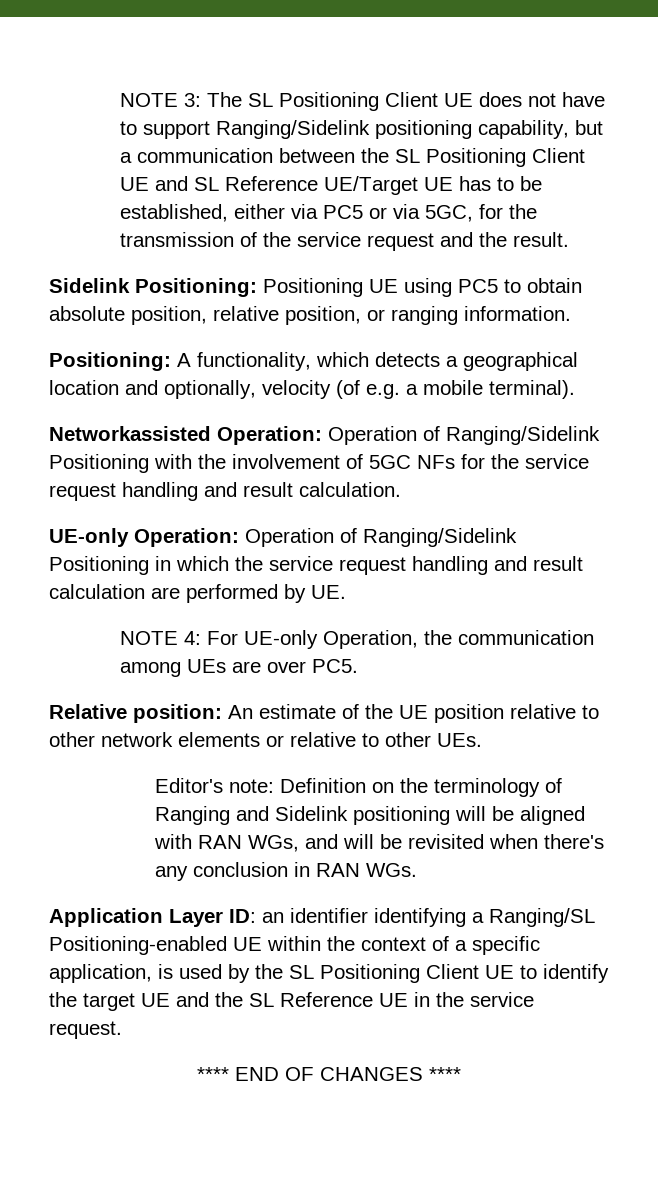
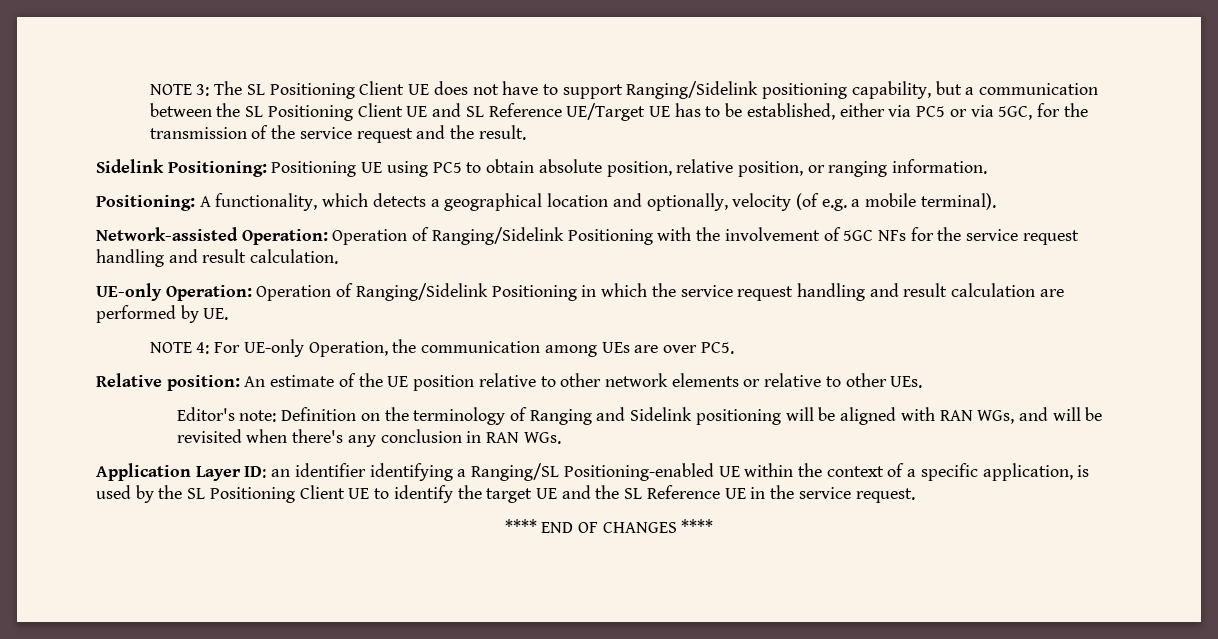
- Networkassisted Operation: Operation of Ranging/Sidelink Positioning with the involvement of 5GC NFs for the service request handling and result calculation.
+ Network-assisted Operation: Operation of Ranging/Sidelink Positioning with the involvement of 5GC NFs for the service request handling and result calculation.

